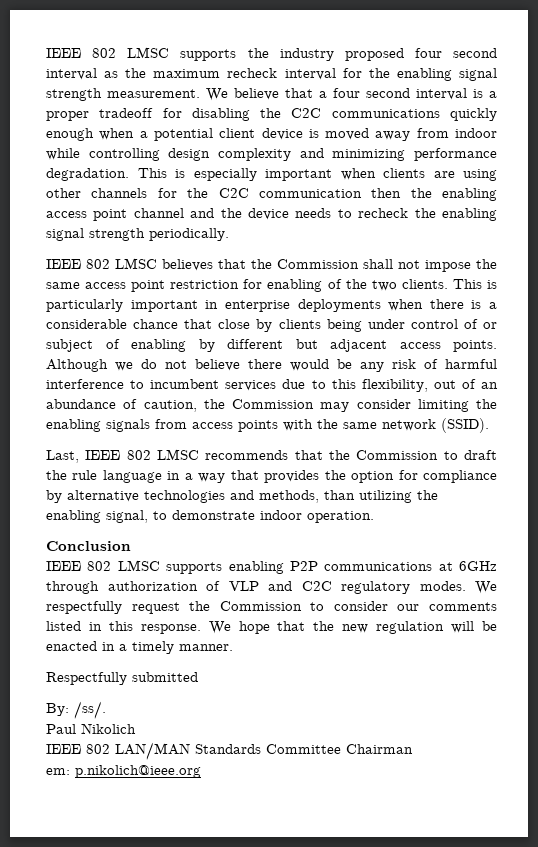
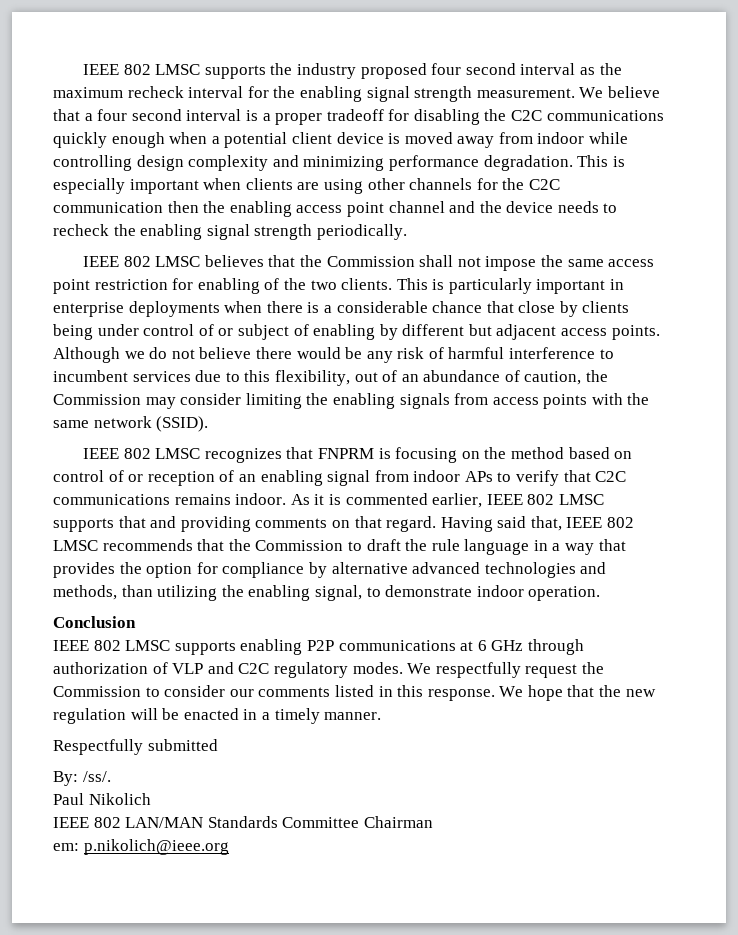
- Last, IEEE 802 LMSC recommends that the Commission to draft the rule language in a way that provides the option for compliance by alternative technologies and methods, than utilizing the enabling signal, to demonstrate indoor operation.
+ IEEE 802 LMSC recognizes that FNPRM is focusing on the method based on control of or reception of an enabling signal from indoor APs to verify that C2C communications remains indoor. As it is commented earlier, IEEE 802 LMSC supports that and providing comments on that regard. Having said that, IEEE 802 LMSC recommends that the Commission to draft the rule language in a way that provides the option for compliance by alternative advanced technologies and methods, than utilizing the enabling signal, to demonstrate indoor operation.
- IEEE 802 LMSC supports enabling P2P communications at 6GHz through authorization of VLP and C2C regulatory modes.
+ IEEE 802 LMSC supports enabling P2P communications at 6 GHz through authorization of VLP and C2C regulatory modes.

